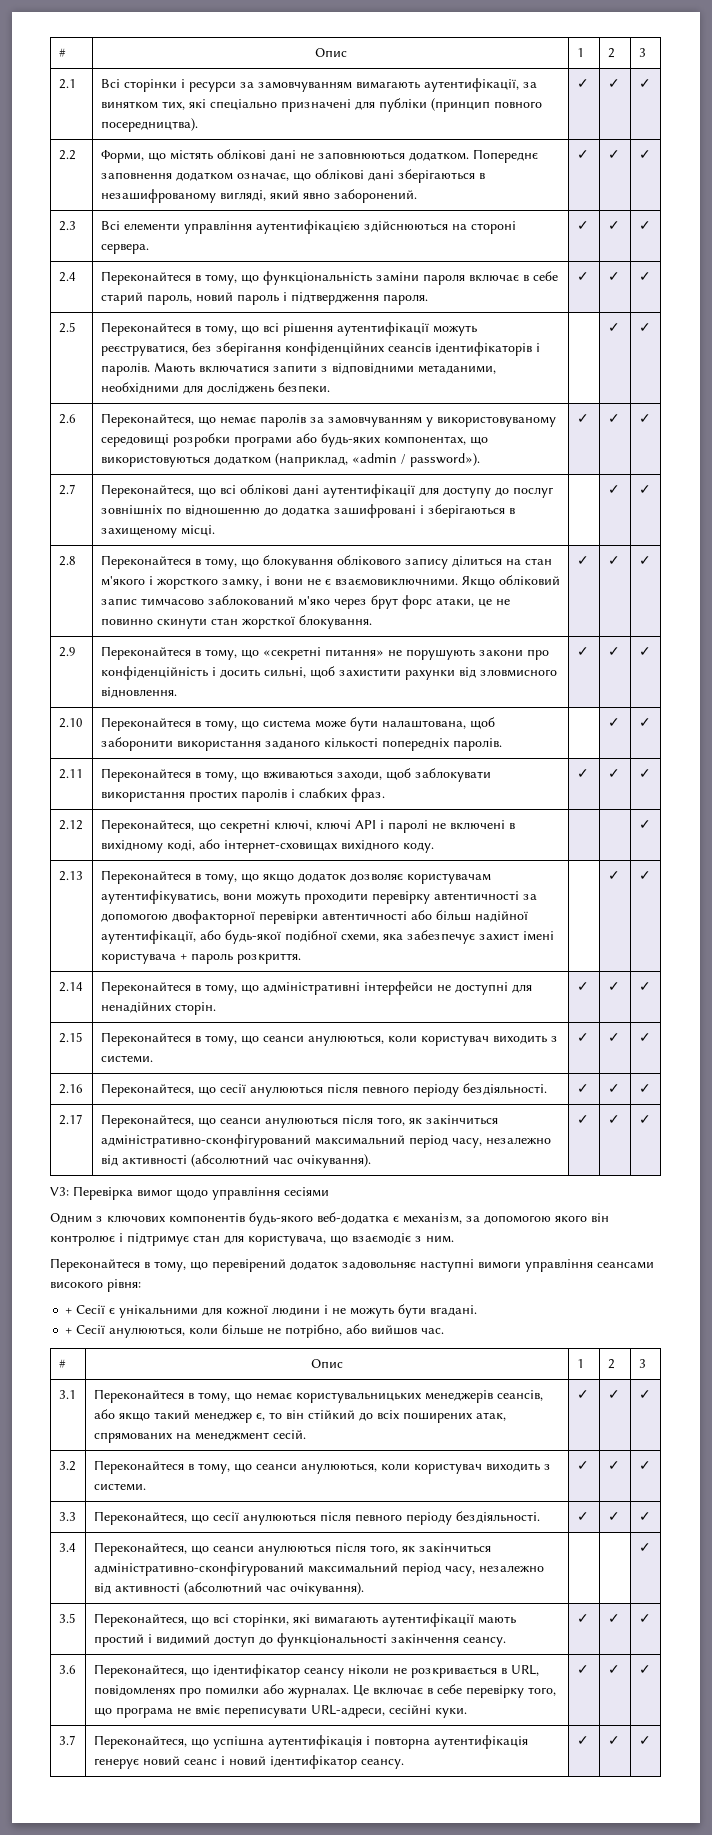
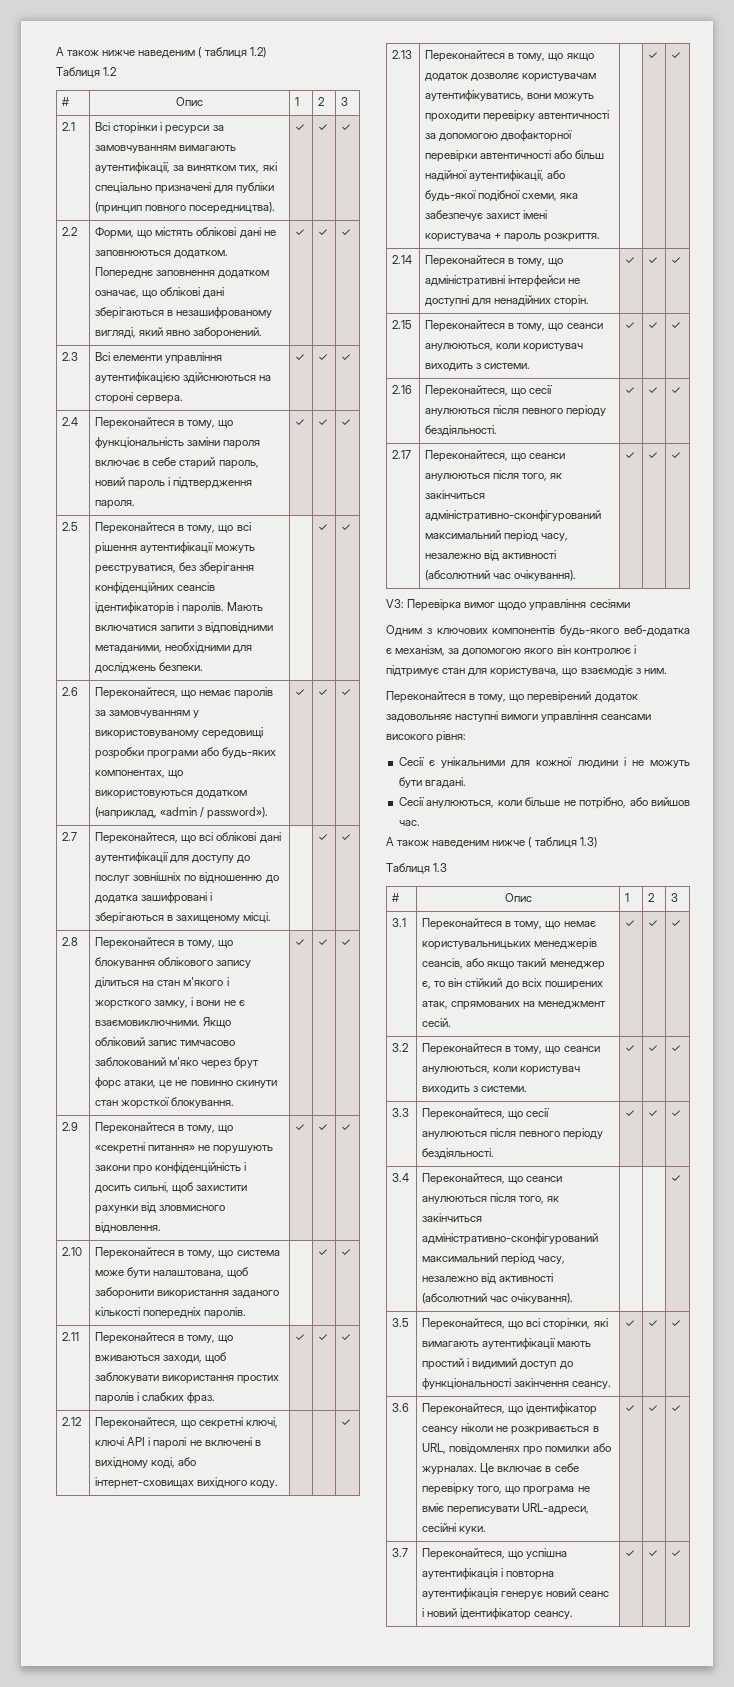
+ А також нижче наведеним ( таблиця 1.2)
+ Таблиця 1.2
- + Сесії є унікальними для кожної людини і не можуть бути вгадані.
+ Сесії є унікальними для кожної людини і не можуть бути вгадані.
- + Сесії анулюються, коли більше не потрібно, або вийшов час.
+ Сесії анулюються, коли більше не потрібно, або вийшов час.
+ А також наведеним нижче ( таблиця 1.3)
+ Таблиця 1.3

